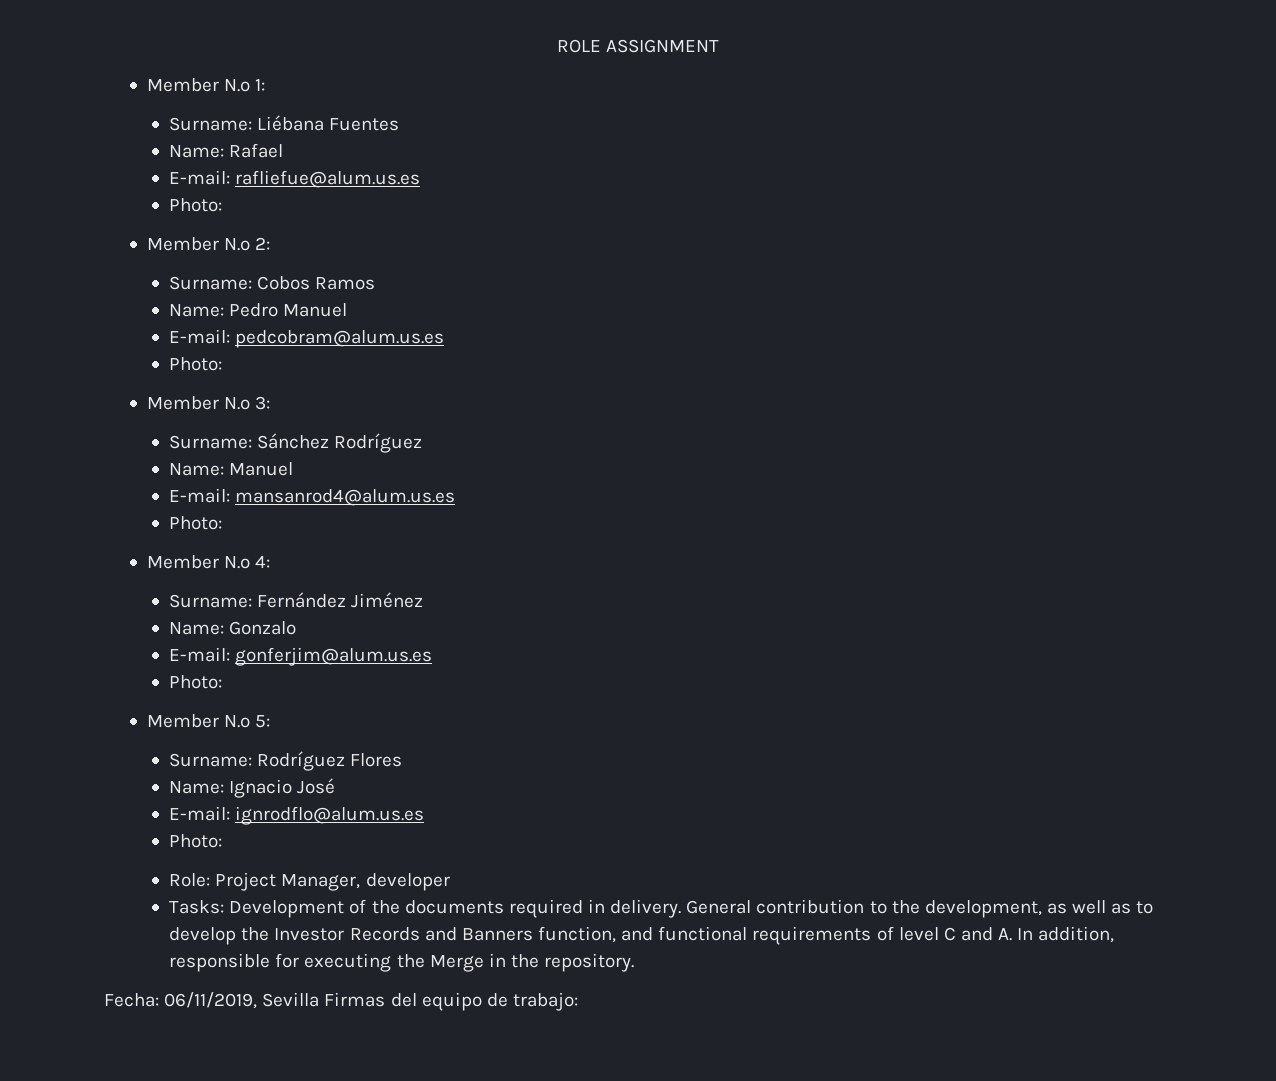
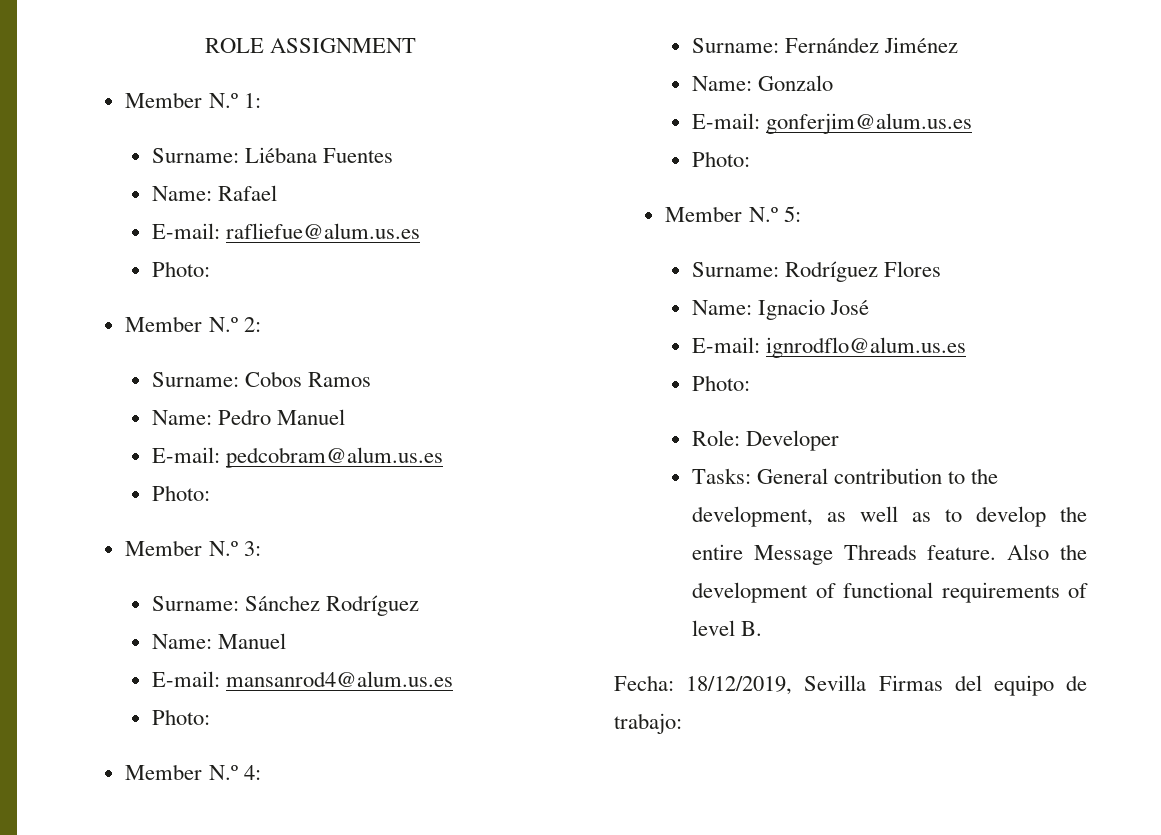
- Role: Project Manager, developer
- Tasks: Development of the documents required in delivery. General contribution to the development, as well as to develop the Investor Records and Banners function, and functional requirements of level C and A. In addition, responsible for executing the Merge in the repository.
+ Role: Developer
+ Tasks: General contribution to the development, as well as to develop the entire Message Threads feature. Also the development of functional requirements of level B.
- Fecha: 06/11/2019, Sevilla Firmas del equipo de trabajo:
+ Fecha: 18/12/2019, Sevilla Firmas del equipo de trabajo:

